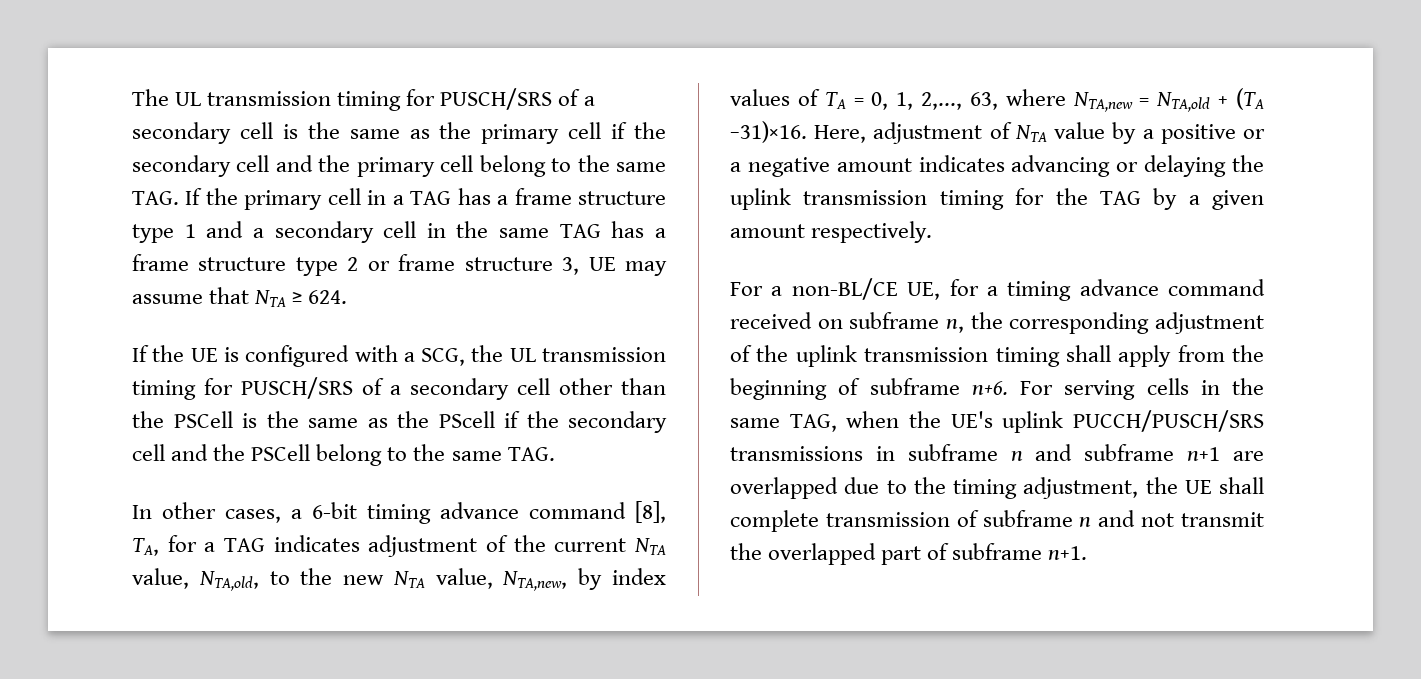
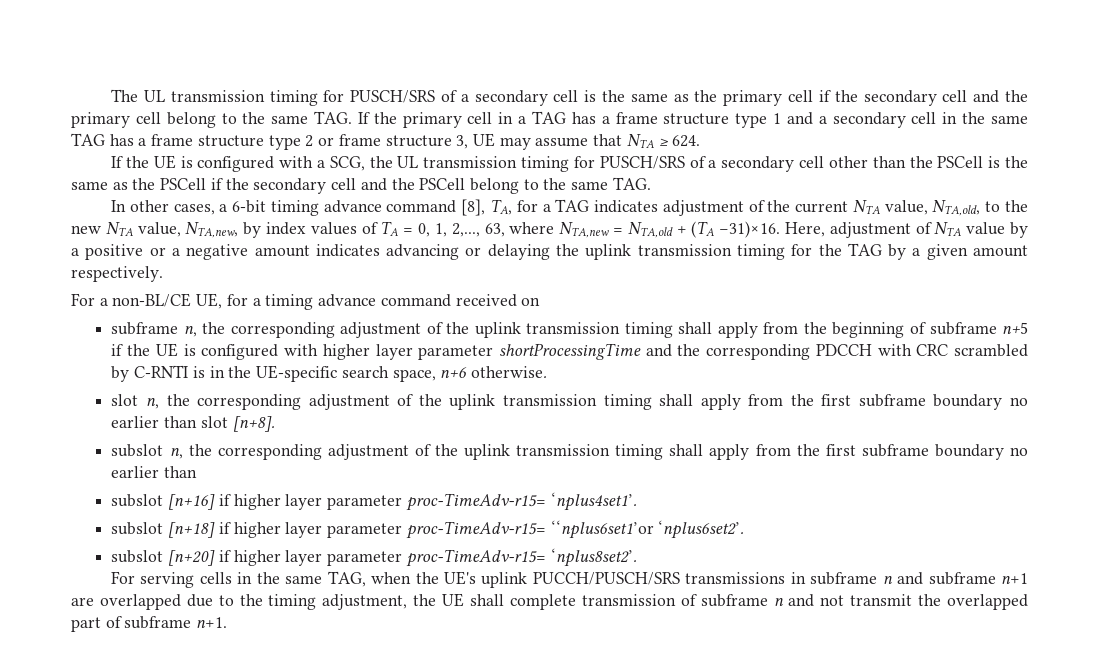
- If the UE is configured with a SCG, the UL transmission timing for PUSCH/SRS of a secondary cell other than the PSCell is the same as the PScell if the secondary cell and the PSCell belong to the same TAG.
+ If the UE is configured with a SCG, the UL transmission timing for PUSCH/SRS of a secondary cell other than the PSCell is the same as the PSCell if the secondary cell and the PSCell belong to the same TAG.
- For a non-BL/CE UE, for a timing advance command received on subframe n, the corresponding adjustment of the uplink transmission timing shall apply from the beginning of subframe n+6. For serving cells in the same TAG, when the UE's uplink PUCCH/PUSCH/SRS transmissions in subframe n and subframe n+1 are overlapped due to the timing adjustment, the UE shall complete transmission of subframe n and not transmit the overlapped part of subframe n+1.
+ For a non-BL/CE UE, for a timing advance command received on
+ subframe n, the corresponding adjustment of the uplink transmission timing shall apply from the beginning of subframe n+5 if the UE is configured with higher layer parameter shortProcessingTime and the corresponding PDCCH with CRC scrambled by C-RNTI is in the UE-specific search space, n+6 otherwise.
+ slot n, the corresponding adjustment of the uplink transmission timing shall apply from the first subframe boundary no earlier than slot [n+8].
+ subslot n, the corresponding adjustment of the uplink transmission timing shall apply from the first subframe boundary no earlier than
+ subslot [n+16] if higher layer parameter proc-TimeAdv-r15= ‘nplus4set1’.
+ subslot [n+18] if higher layer parameter proc-TimeAdv-r15= ‘‘nplus6set1’or ‘nplus6set2’.
+ subslot [n+20] if higher layer parameter proc-TimeAdv-r15= ‘nplus8set2’.
+ For serving cells in the same TAG, when the UE's uplink PUCCH/PUSCH/SRS transmissions in subframe n and subframe n+1 are overlapped due to the timing adjustment, the UE shall complete transmission of subframe n and not transmit the overlapped part of subframe n+1.

